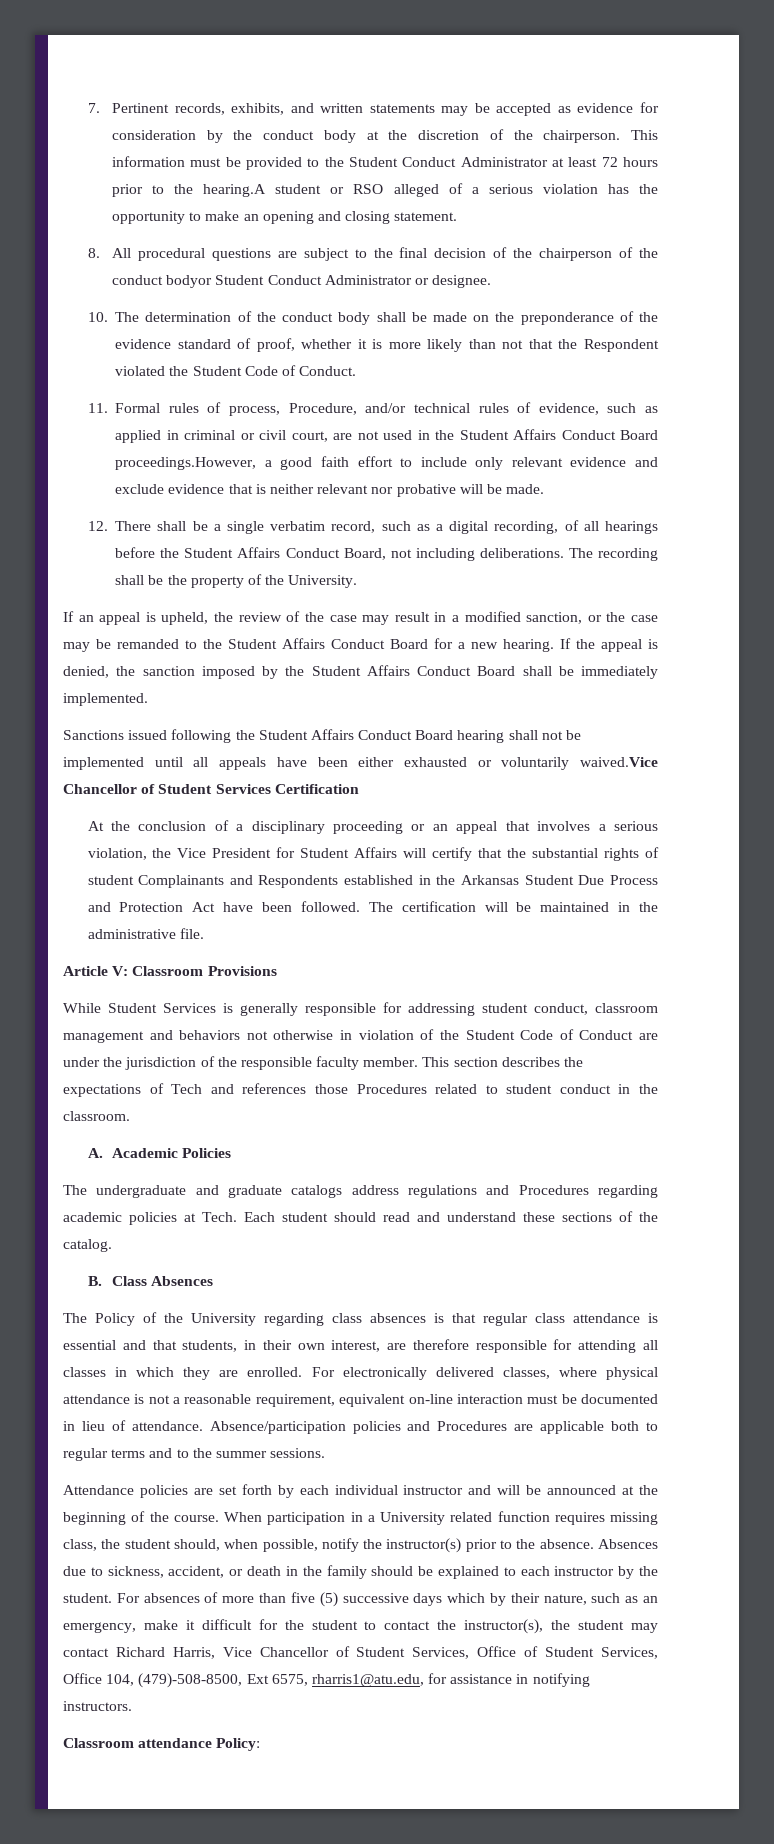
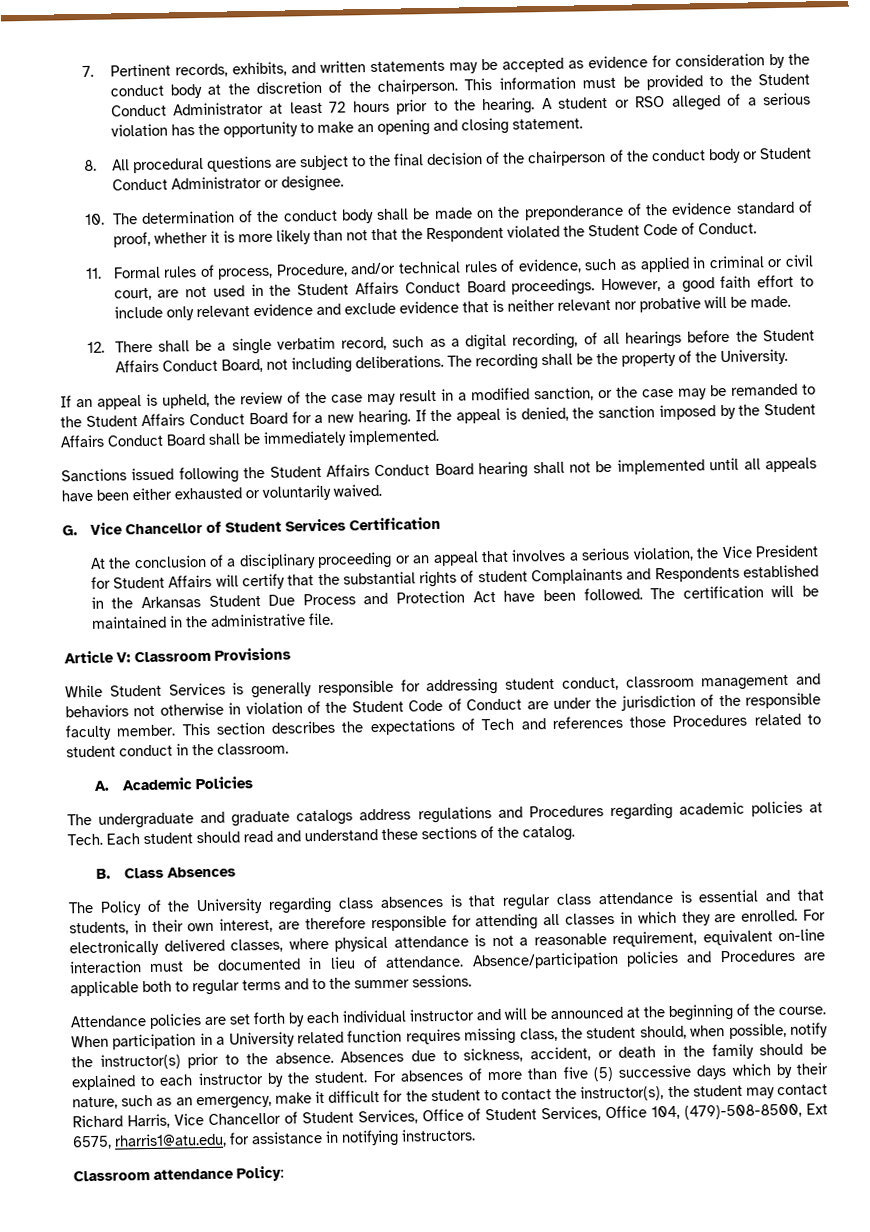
- This information must be provided to the Student Conduct Administrator at least 72 hours prior to the hearing.A student or RSO alleged of a serious violation has the opportunity to make an opening and closing statement.
+ This information must be provided to the Student Conduct Administrator at least 72 hours prior to the hearing. A student or RSO alleged of a serious violation has the opportunity to make an opening and closing statement.
- 8. All procedural questions are subject to the final decision of the chairperson of the conduct bodyor Student Conduct Administrator or designee.
+ 8. All procedural questions are subject to the final decision of the chairperson of the conduct body or Student Conduct Administrator or designee.
- 11. Formal rules of process, Procedure, and/or technical rules of evidence, such as applied in criminal or civil court, are not used in the Student Affairs Conduct Board proceedings.However, a good faith effort to include only relevant evidence and exclude evidence that is neither relevant nor probative will be made.
+ 11. Formal rules of process, Procedure, and/or technical rules of evidence, such as applied in criminal or civil court, are not used in the Student Affairs Conduct Board proceedings. However, a good faith effort to include only relevant evidence and exclude evidence that is neither relevant nor probative will be made.
- Sanctions issued following the Student Affairs Conduct Board hearing shall not be implemented until all appeals have been either exhausted or voluntarily waived.Vice Chancellor of Student Services Certification
+ Sanctions issued following the Student Affairs Conduct Board hearing shall not be implemented until all appeals have been either exhausted or voluntarily waived.
+ G. Vice Chancellor of Student Services Certification

